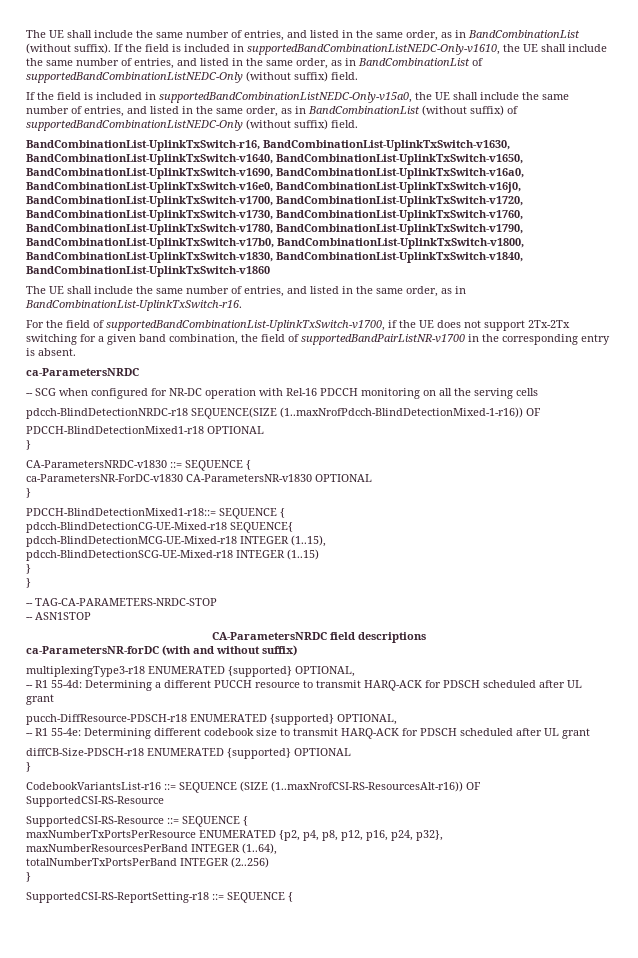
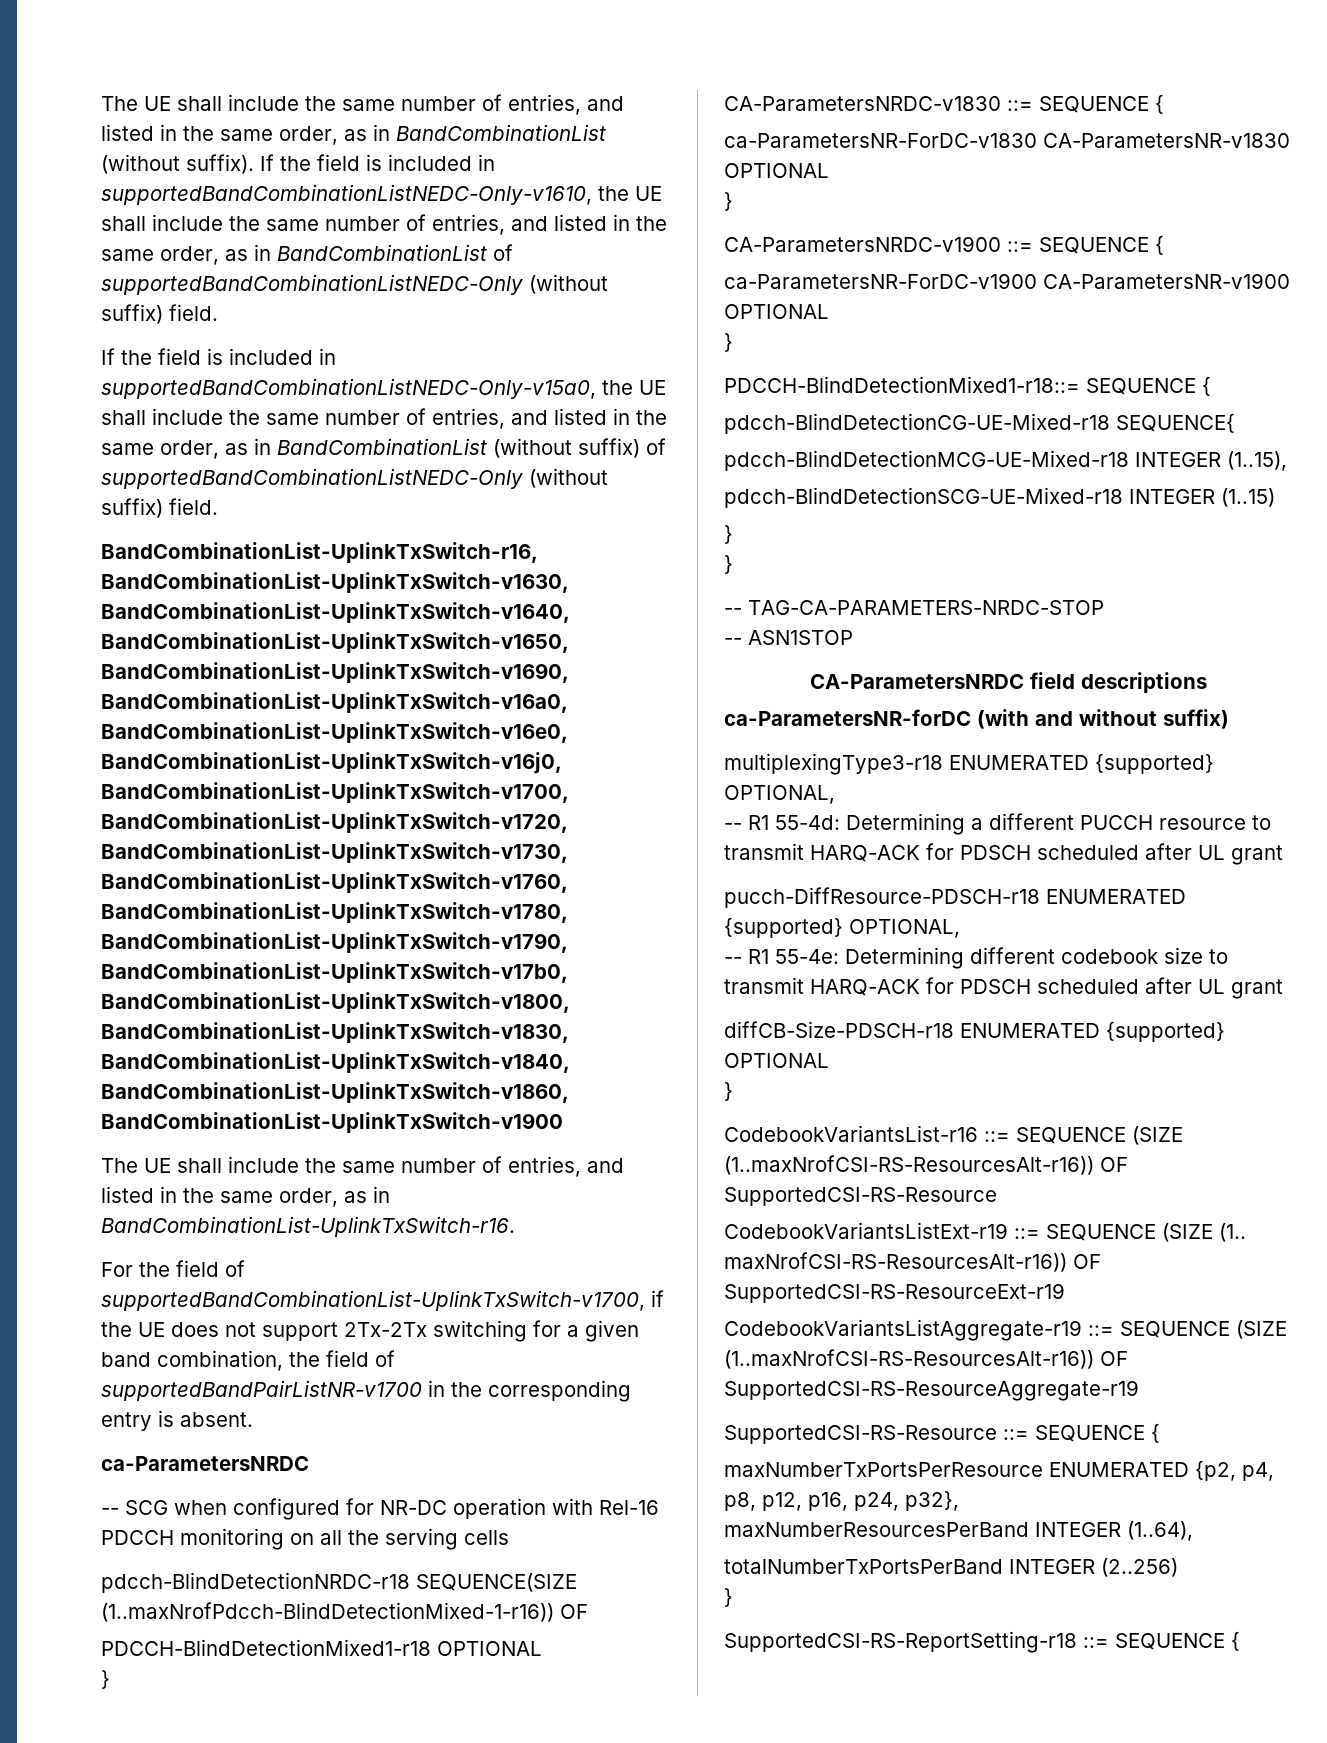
- BandCombinationList-UplinkTxSwitch-r16, BandCombinationList-UplinkTxSwitch-v1630, BandCombinationList-UplinkTxSwitch-v1640, BandCombinationList-UplinkTxSwitch-v1650, BandCombinationList-UplinkTxSwitch-v1690, BandCombinationList-UplinkTxSwitch-v16a0, BandCombinationList-UplinkTxSwitch-v16e0, BandCombinationList-UplinkTxSwitch-v16j0, BandCombinationList-UplinkTxSwitch-v1700, BandCombinationList-UplinkTxSwitch-v1720, BandCombinationList-UplinkTxSwitch-v1730, BandCombinationList-UplinkTxSwitch-v1760, BandCombinationList-UplinkTxSwitch-v1780, BandCombinationList-UplinkTxSwitch-v1790, BandCombinationList-UplinkTxSwitch-v17b0, BandCombinationList-UplinkTxSwitch-v1800, BandCombinationList-UplinkTxSwitch-v1830, BandCombinationList-UplinkTxSwitch-v1840, BandCombinationList-UplinkTxSwitch-v1860
+ BandCombinationList-UplinkTxSwitch-r16, BandCombinationList-UplinkTxSwitch-v1630, BandCombinationList-UplinkTxSwitch-v1640, BandCombinationList-UplinkTxSwitch-v1650, BandCombinationList-UplinkTxSwitch-v1690, BandCombinationList-UplinkTxSwitch-v16a0, BandCombinationList-UplinkTxSwitch-v16e0, BandCombinationList-UplinkTxSwitch-v16j0, BandCombinationList-UplinkTxSwitch-v1700, BandCombinationList-UplinkTxSwitch-v1720, BandCombinationList-UplinkTxSwitch-v1730, BandCombinationList-UplinkTxSwitch-v1760, BandCombinationList-UplinkTxSwitch-v1780, BandCombinationList-UplinkTxSwitch-v1790, BandCombinationList-UplinkTxSwitch-v17b0, BandCombinationList-UplinkTxSwitch-v1800, BandCombinationList-UplinkTxSwitch-v1830, BandCombinationList-UplinkTxSwitch-v1840, BandCombinationList-UplinkTxSwitch-v1860, BandCombinationList-UplinkTxSwitch-v1900
+ CA-ParametersNRDC-v1900 ::= SEQUENCE {
+ ca-ParametersNR-ForDC-v1900 CA-ParametersNR-v1900 OPTIONAL
+ }
+ CodebookVariantsListExt-r19 ::= SEQUENCE (SIZE (1.. maxNrofCSI-RS-ResourcesAlt-r16)) OF SupportedCSI-RS-ResourceExt-r19
+ CodebookVariantsListAggregate-r19 ::= SEQUENCE (SIZE (1..maxNrofCSI-RS-ResourcesAlt-r16)) OF SupportedCSI-RS-ResourceAggregate-r19

